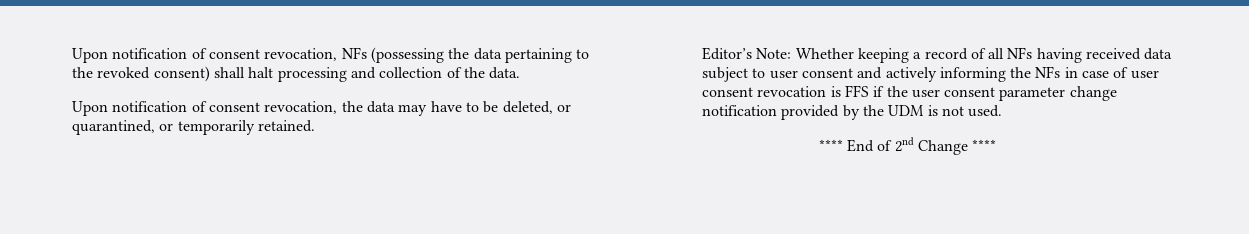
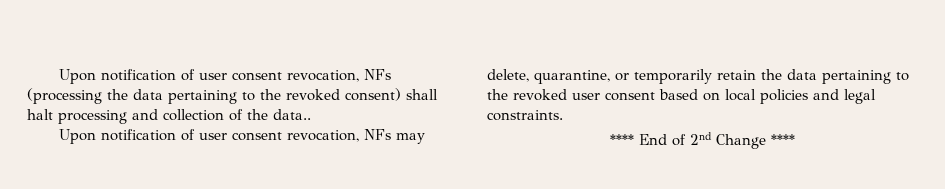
- Upon notification of consent revocation, NFs (possessing the data pertaining to the revoked consent) shall halt processing and collection of the data.
- Upon notification of consent revocation, the data may have to be deleted, or quarantined, or temporarily retained.
- Editor’s Note: Whether keeping a record of all NFs having received data subject to user consent and actively informing the NFs in case of user consent revocation is FFS if the user consent parameter change notification provided by the UDM is not used.
+ Upon notification of user consent revocation, NFs (processing the data pertaining to the revoked consent) shall halt processing and collection of the data..
+ Upon notification of user consent revocation, NFs may delete, quarantine, or temporarily retain the data pertaining to the revoked user consent based on local policies and legal constraints.

